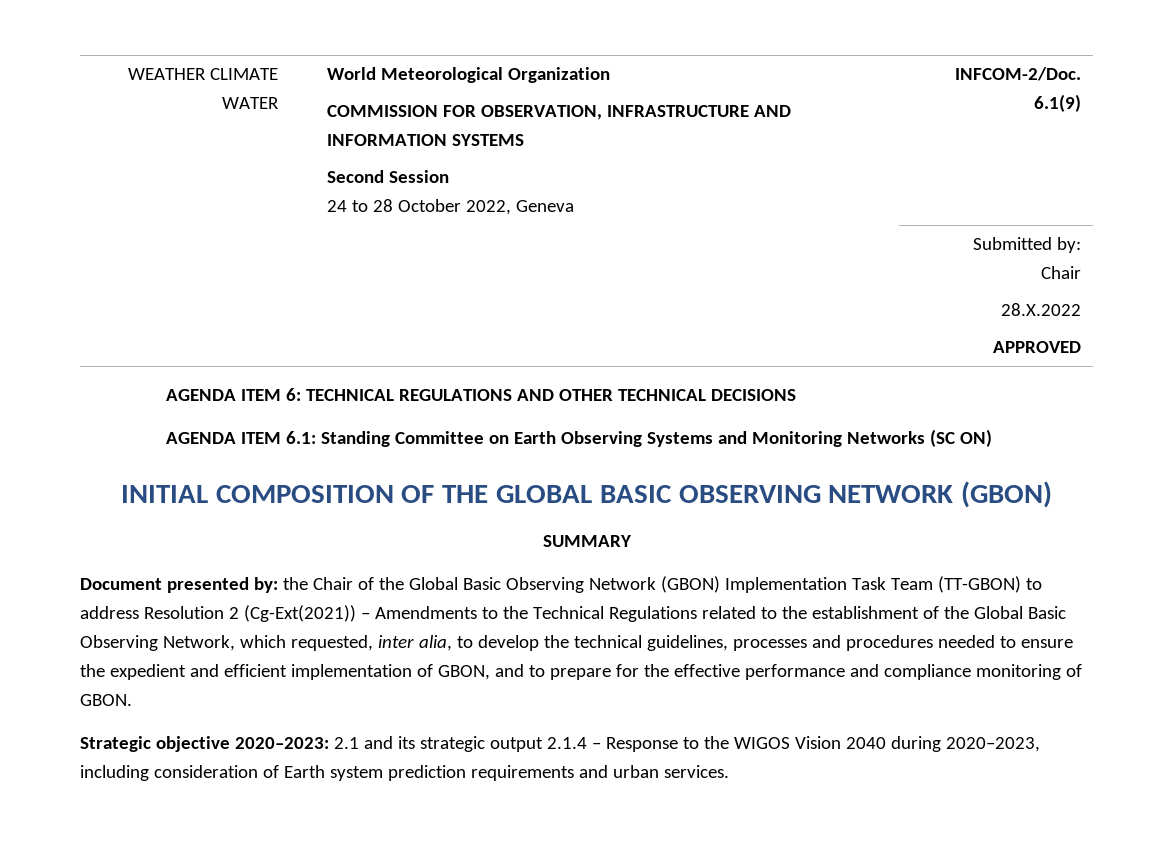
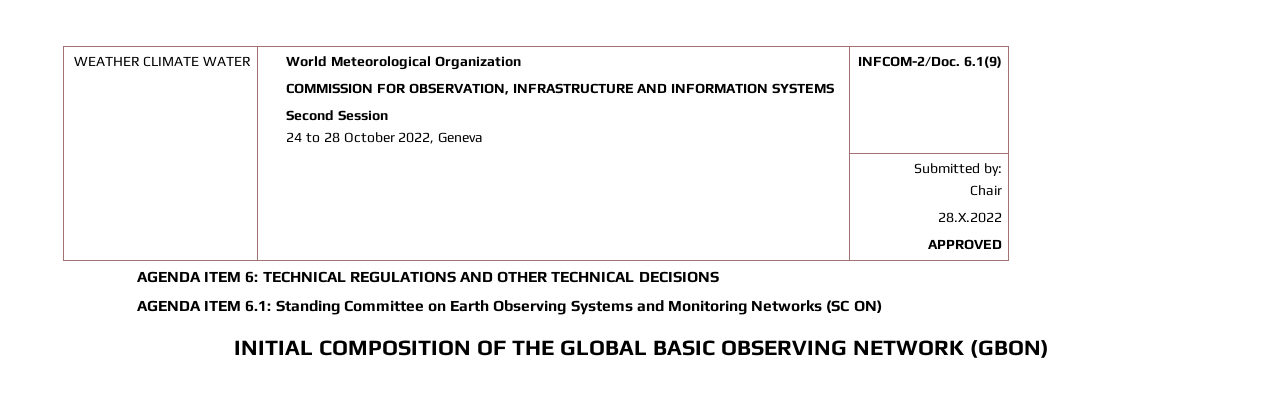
- SUMMARY
- Document presented by: the Chair of the Global Basic Observing Network (GBON) Implementation Task Team (TT-GBON) to address Resolution 2 (Cg-Ext(2021)) – Amendments to the Technical Regulations related to the establishment of the Global Basic Observing Network, which requested, inter alia, to develop the technical guidelines, processes and procedures needed to ensure the expedient and efficient implementation of GBON, and to prepare for the effective performance and compliance monitoring of GBON.
- Strategic objective 2020–2023: 2.1 and its strategic output 2.1.4 – Response to the WIGOS Vision 2040 during 2020–2023, including consideration of Earth system prediction requirements and urban services.

